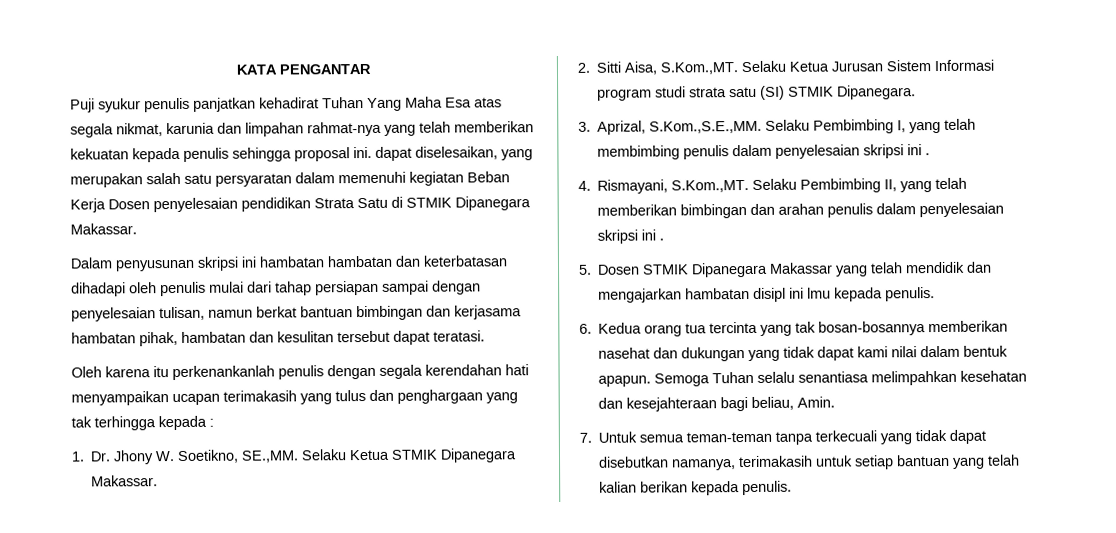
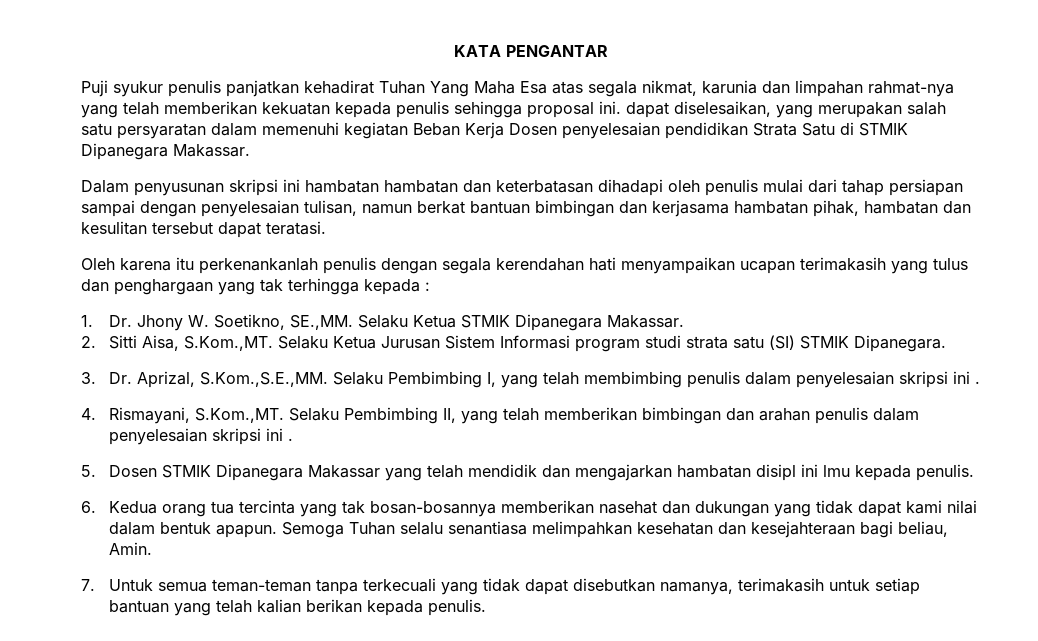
- 3. Aprizal, S.Kom.,S.E.,MM. Selaku Pembimbing I, yang telah membimbing penulis dalam penyelesaian skripsi ini .
+ 3. Dr. Aprizal, S.Kom.,S.E.,MM. Selaku Pembimbing I, yang telah membimbing penulis dalam penyelesaian skripsi ini .

